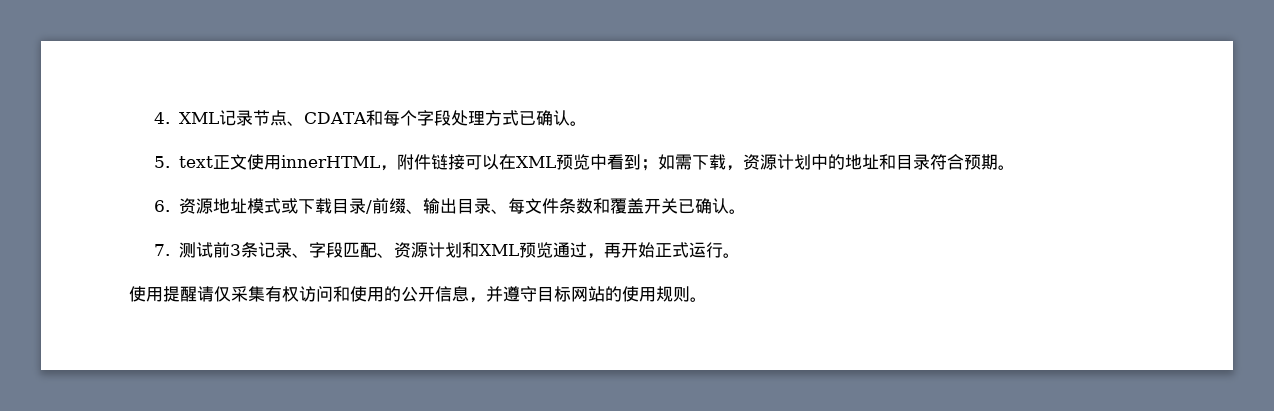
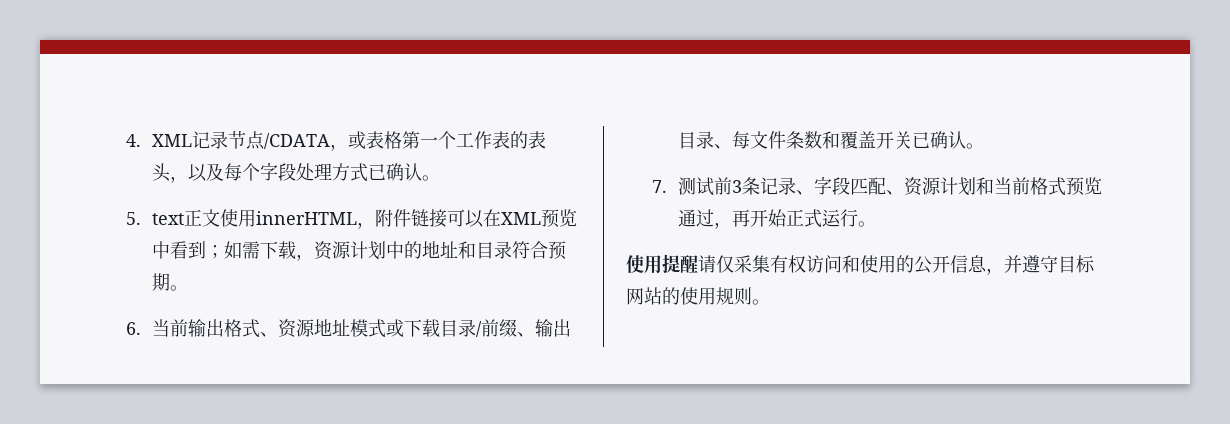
- 4. XML记录节点、CDATA和每个字段处理方式已确认。
+ 4. XML记录节点/CDATA，或表格第一个工作表的表头，以及每个字段处理方式已确认。
- 6.资源地址模式或下载目录/前缀、输出目录、每文件条数和覆盖开关已确认。
+ 6.当前输出格式、资源地址模式或下载目录/前缀、输出目录、每文件条数和覆盖开关已确认。
- 7.测试前3条记录、字段匹配、资源计划和XML预览通过，再开始正式运行。
+ 7.测试前3条记录、字段匹配、资源计划和当前格式预览通过，再开始正式运行。

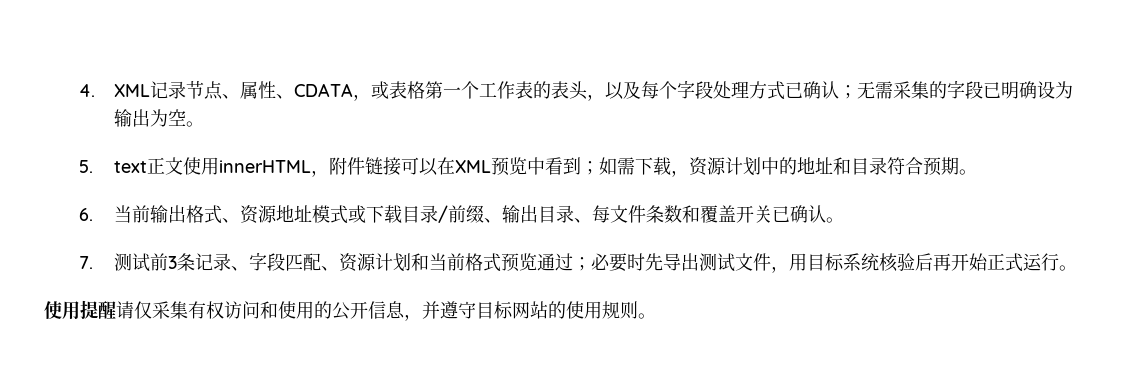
- 4. XML记录节点/CDATA，或表格第一个工作表的表头，以及每个字段处理方式已确认。
+ 4. XML记录节点、属性、CDATA，或表格第一个工作表的表头，以及每个字段处理方式已确认；无需采集的字段已明确设为输出为空。
- 7.测试前3条记录、字段匹配、资源计划和当前格式预览通过，再开始正式运行。
+ 7.测试前3条记录、字段匹配、资源计划和当前格式预览通过；必要时先导出测试文件，用目标系统核验后再开始正式运行。

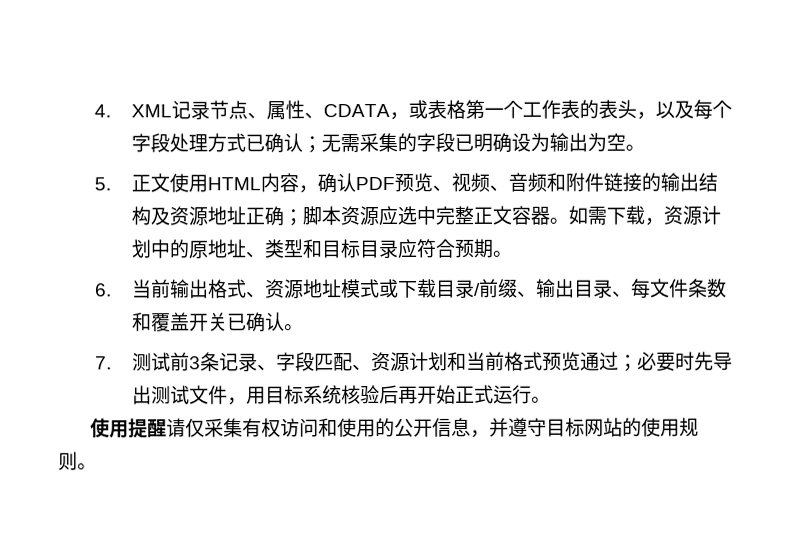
- 5. text正文使用innerHTML，附件链接可以在XML预览中看到；如需下载，资源计划中的地址和目录符合预期。
+ 5.正文使用HTML内容，确认PDF预览、视频、音频和附件链接的输出结构及资源地址正确；脚本资源应选中完整正文容器。如需下载，资源计划中的原地址、类型和目标目录应符合预期。

